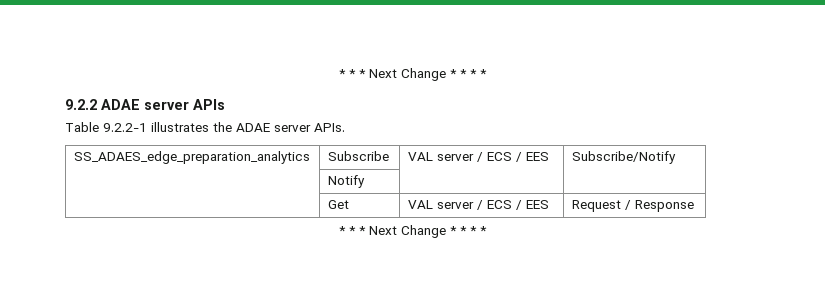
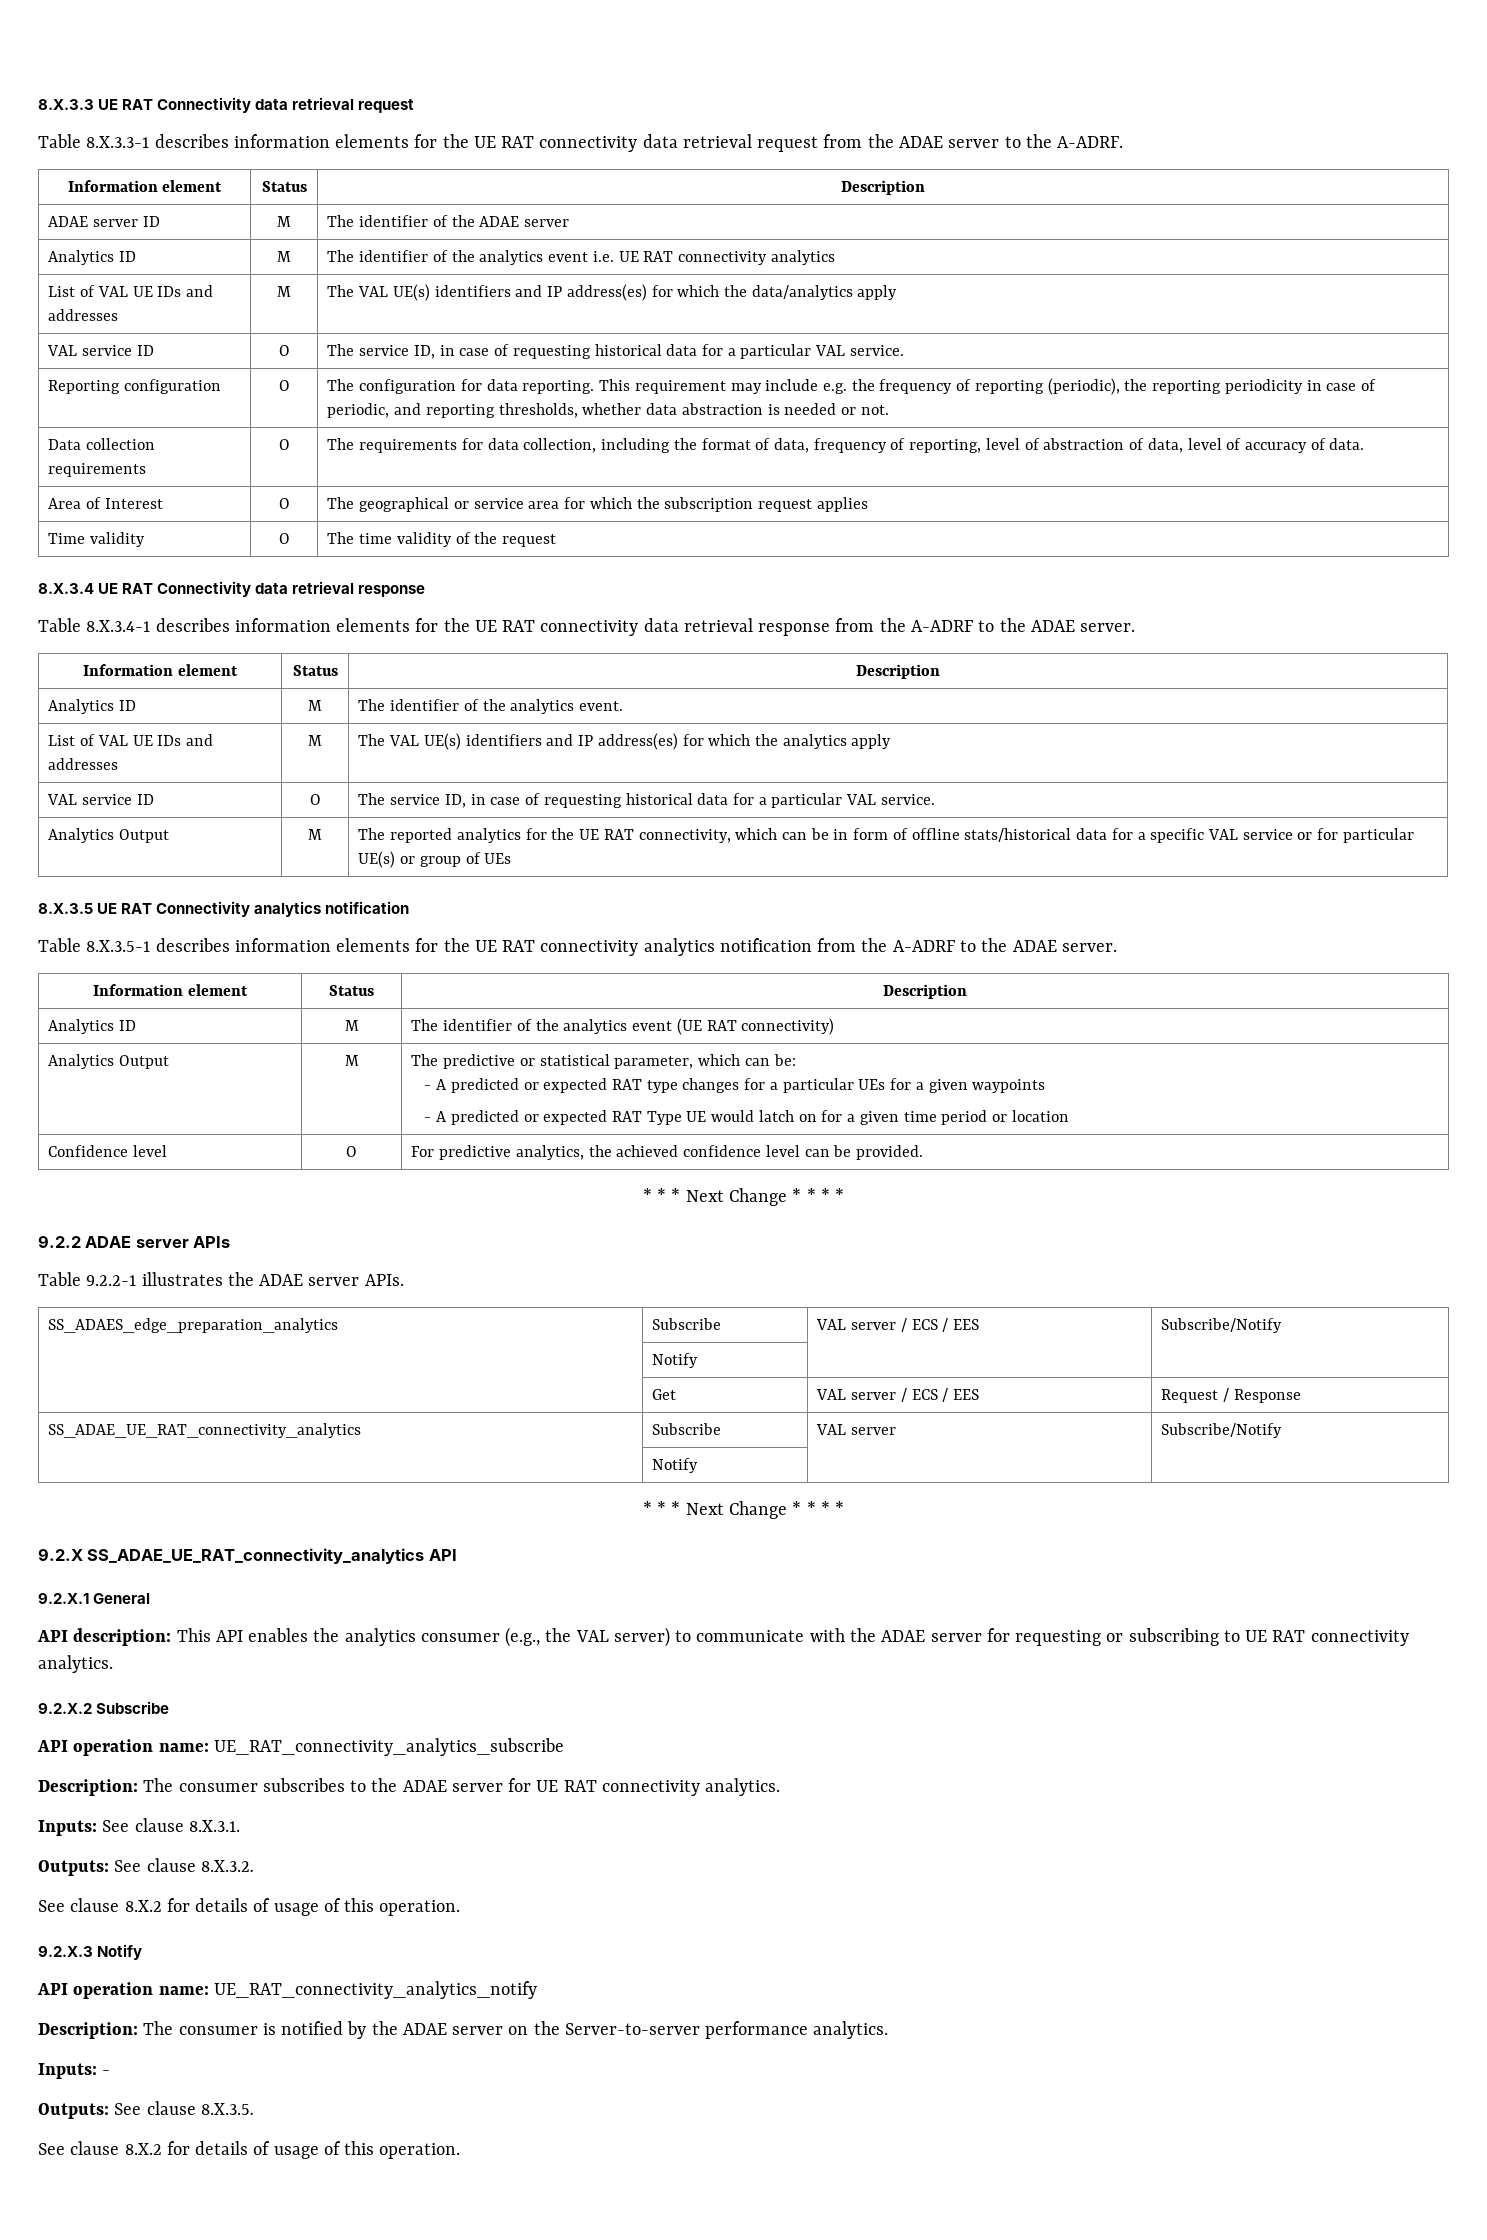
+ 8.X.3.3 UE RAT Connectivity data retrieval request
+ Table 8.X.3.3-1 describes information elements for the UE RAT connectivity data retrieval request from the ADAE server to the A-ADRF.
+ Information element | Status | Description
+ ADAE server ID | M | The identifier of the ADAE server
+ Analytics ID | M | The identifier of the analytics event i.e. UE RAT connectivity analytics
+ List of VAL UE IDs and addresses | M | The VAL UE(s) identifiers and IP address(es) for which the data/analytics apply
+ VAL service ID | O | The service ID, in case of requesting historical data for a particular VAL service.
+ Reporting configuration | O | The configuration for data reporting. This requirement may include e.g. the frequency of reporting (periodic), the reporting periodicity in case of periodic, and reporting thresholds, whether data abstraction is needed or not.
+ Data collection requirements | O | The requirements for data collection, including the format of data, frequency of reporting, level of abstraction of data, level of accuracy of data.
+ Area of Interest | O | The geographical or service area for which the subscription request applies
+ Time validity | O | The time validity of the request
+ 8.X.3.4 UE RAT Connectivity data retrieval response
+ Table 8.X.3.4-1 describes information elements for the UE RAT connectivity data retrieval response from the A-ADRF to the ADAE server.
+ Information element | Status | Description
+ Analytics ID | M | The identifier of the analytics event.
+ List of VAL UE IDs and addresses | M | The VAL UE(s) identifiers and IP address(es) for which the analytics apply
+ VAL service ID | O | The service ID, in case of requesting historical data for a particular VAL service.
+ Analytics Output | M | The reported analytics for the UE RAT connectivity, which can be in form of offline stats/historical data for a specific VAL service or for particular UE(s) or group of UEs
+ 8.X.3.5 UE RAT Connectivity analytics notification
+ Table 8.X.3.5-1 describes information elements for the UE RAT connectivity analytics notification from the A-ADRF to the ADAE server.
+ Information element | Status | Description
+ Analytics ID | M | The identifier of the analytics event (UE RAT connectivity)
+ Analytics Output | M | The predictive or statistical parameter, which can be:
+ - A predicted or expected RAT type changes for a particular UEs for a given waypoints
+ - A predicted or expected RAT Type UE would latch on for a given time period or location
+ Confidence level | O | For predictive analytics, the achieved confidence level can be provided.
  | Get | VAL server / ECS / EES | Request / Response
+ SS_ADAE_UE_RAT_connectivity_analytics | Subscribe | VAL server | Subscribe/Notify
+ | Notify | |
  * * * Next Change * * * *
+ 9.2.X SS_ADAE_UE_RAT_connectivity_analytics API
+ 9.2.X.1 General
+ API description: This API enables the analytics consumer (e.g., the VAL server) to communicate with the ADAE server for requesting or subscribing to UE RAT connectivity analytics.
+ 9.2.X.2 Subscribe
+ API operation name: UE_RAT_connectivity_analytics_subscribe
+ Description: The consumer subscribes to the ADAE server for UE RAT connectivity analytics.
+ Inputs: See clause 8.X.3.1.
+ Outputs: See clause 8.X.3.2.
+ See clause 8.X.2 for details of usage of this operation.
+ 9.2.X.3 Notify
+ API operation name: UE_RAT_connectivity_analytics_notify
+ Description: The consumer is notified by the ADAE server on the Server-to-server performance analytics.
+ Inputs: -
+ Outputs: See clause 8.X.3.5.
+ See clause 8.X.2 for details of usage of this operation.

